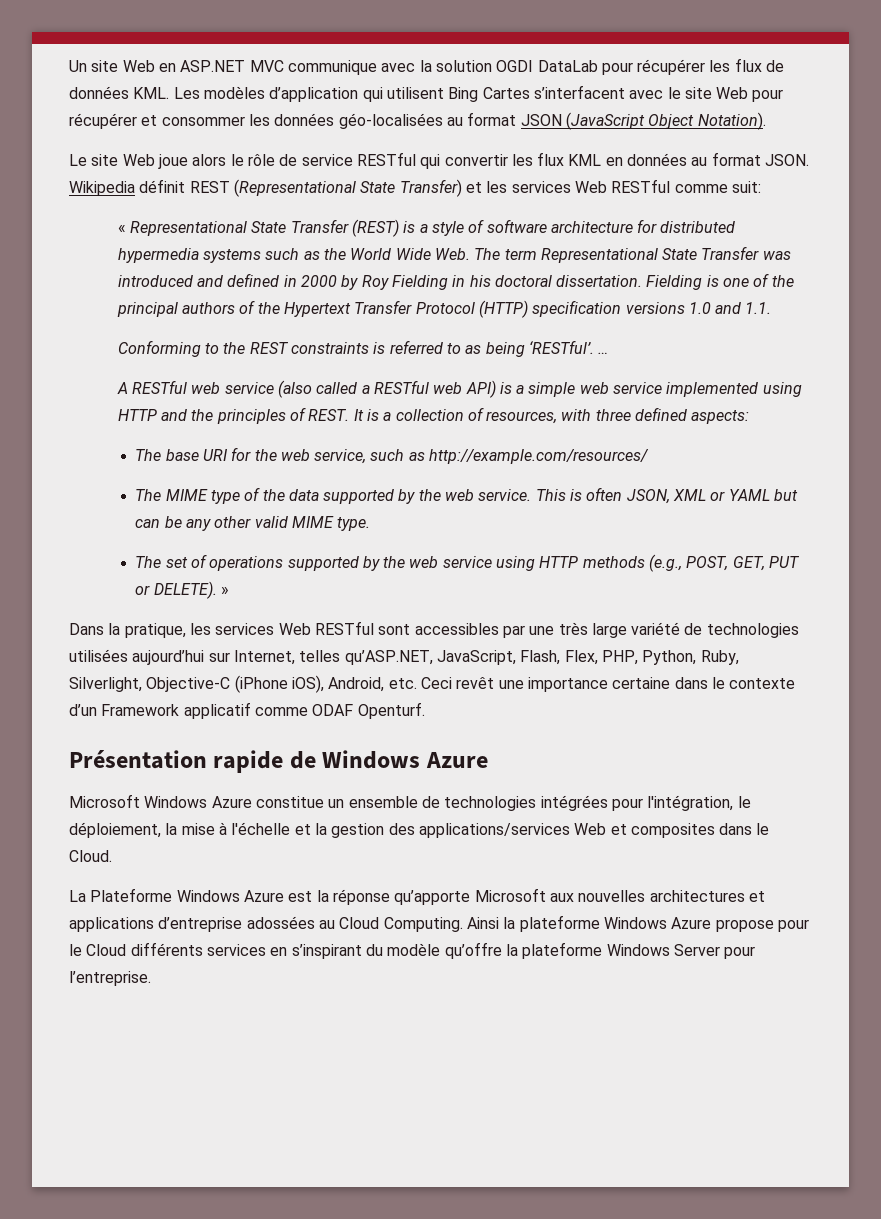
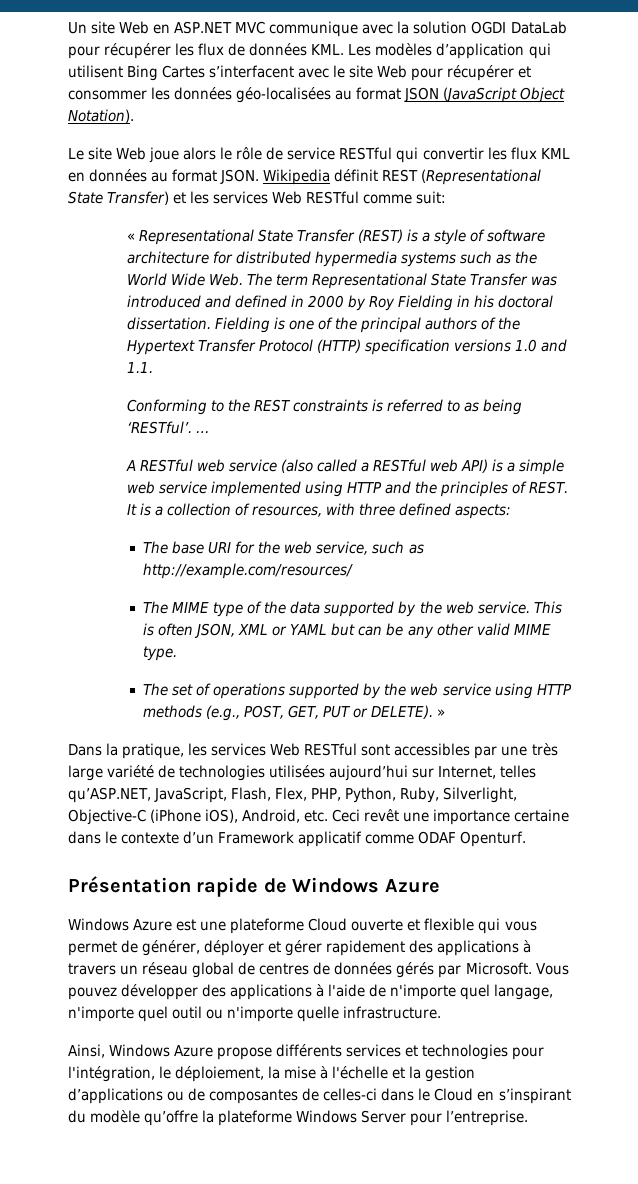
- Microsoft Windows Azure constitue un ensemble de technologies intégrées pour l'intégration, le déploiement, la mise à l'échelle et la gestion des applications/services Web et composites dans le Cloud.
- La Plateforme Windows Azure est la réponse qu’apporte Microsoft aux nouvelles architectures et applications d’entreprise adossées au Cloud Computing. Ainsi la plateforme Windows Azure propose pour le Cloud différents services en s’inspirant du modèle qu’offre la plateforme Windows Server pour l’entreprise.
+ Windows Azure est une plateforme Cloud ouverte et flexible qui vous permet de générer, déployer et gérer rapidement des applications à travers un réseau global de centres de données gérés par Microsoft. Vous pouvez développer des applications à l'aide de n'importe quel langage, n'importe quel outil ou n'importe quelle infrastructure.
+ Ainsi, Windows Azure propose différents services et technologies pour l'intégration, le déploiement, la mise à l'échelle et la gestion d’applications ou de composantes de celles-ci dans le Cloud en s’inspirant du modèle qu’offre la plateforme Windows Server pour l’entreprise.

